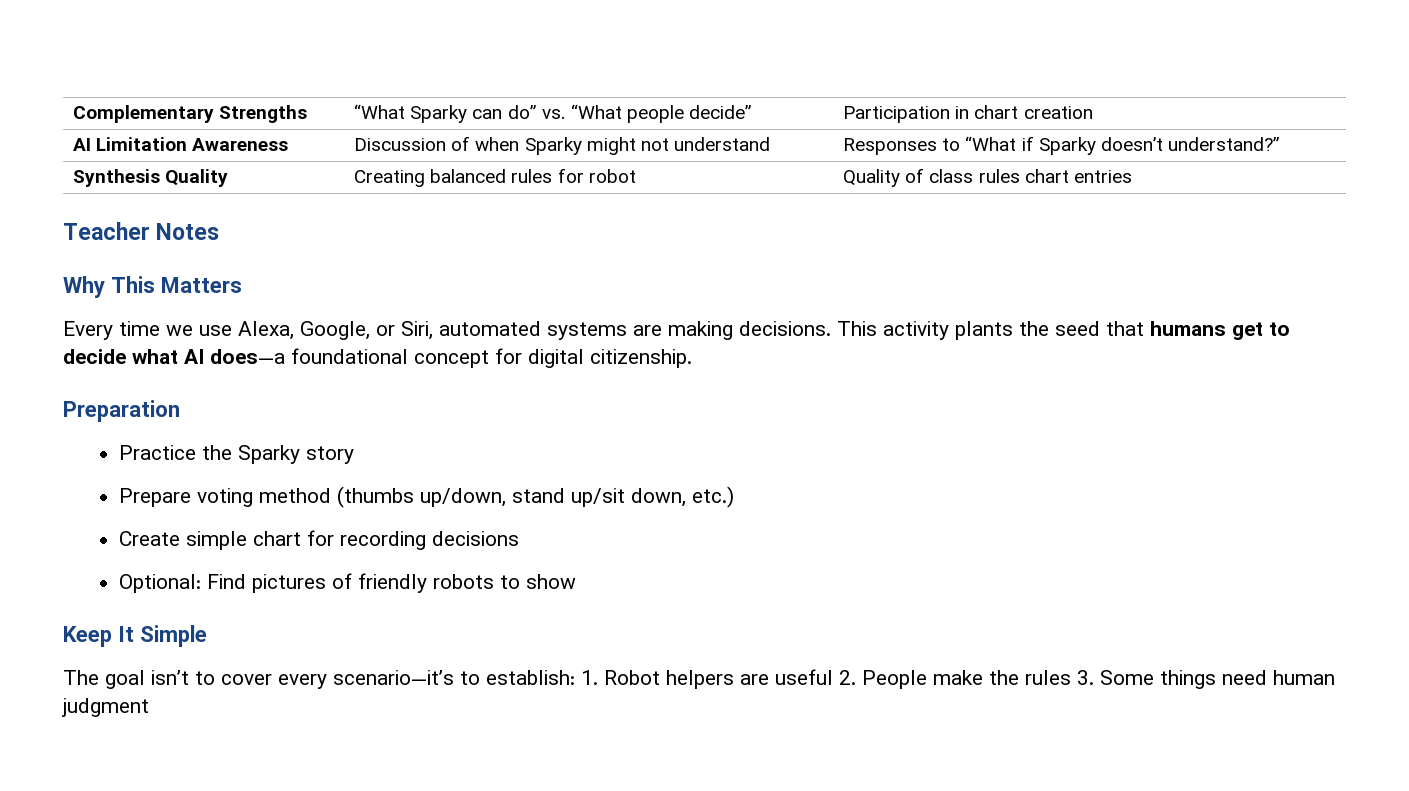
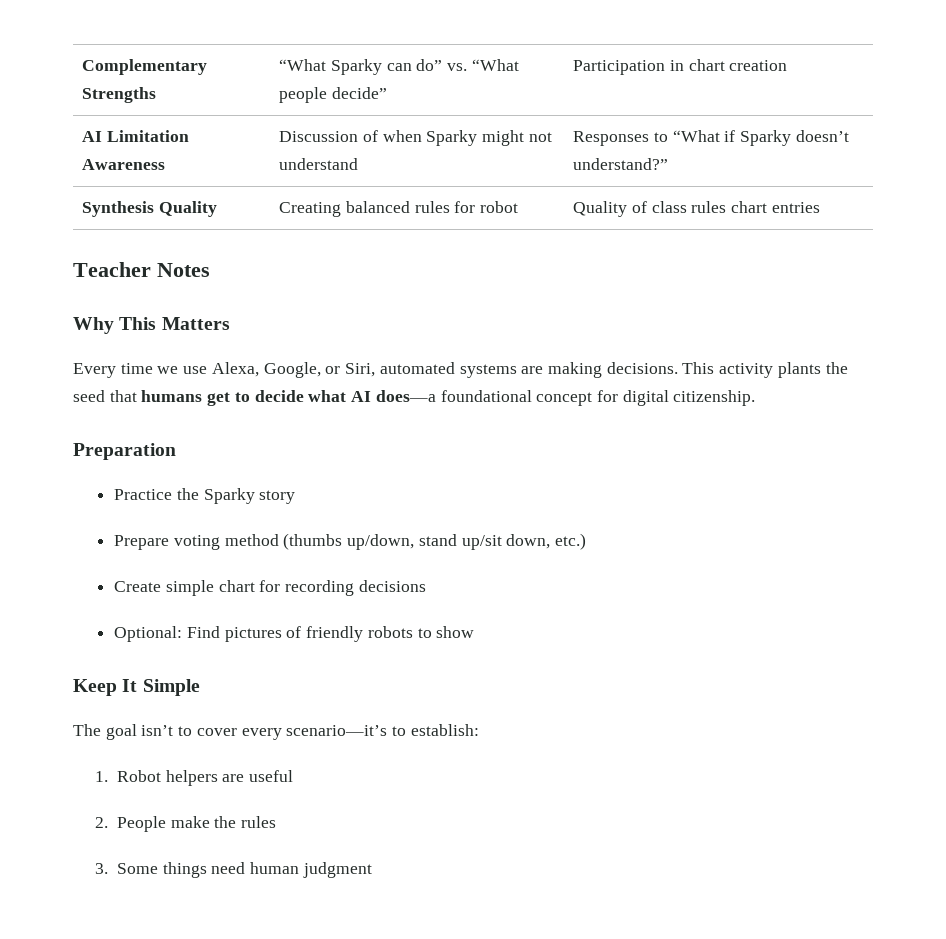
- The goal isn’t to cover every scenario—it’s to establish: 1. Robot helpers are useful 2. People make the rules 3. Some things need human judgment
+ The goal isn’t to cover every scenario—it’s to establish:
+ 1. Robot helpers are useful
+ 2. People make the rules
+ 3. Some things need human judgment

